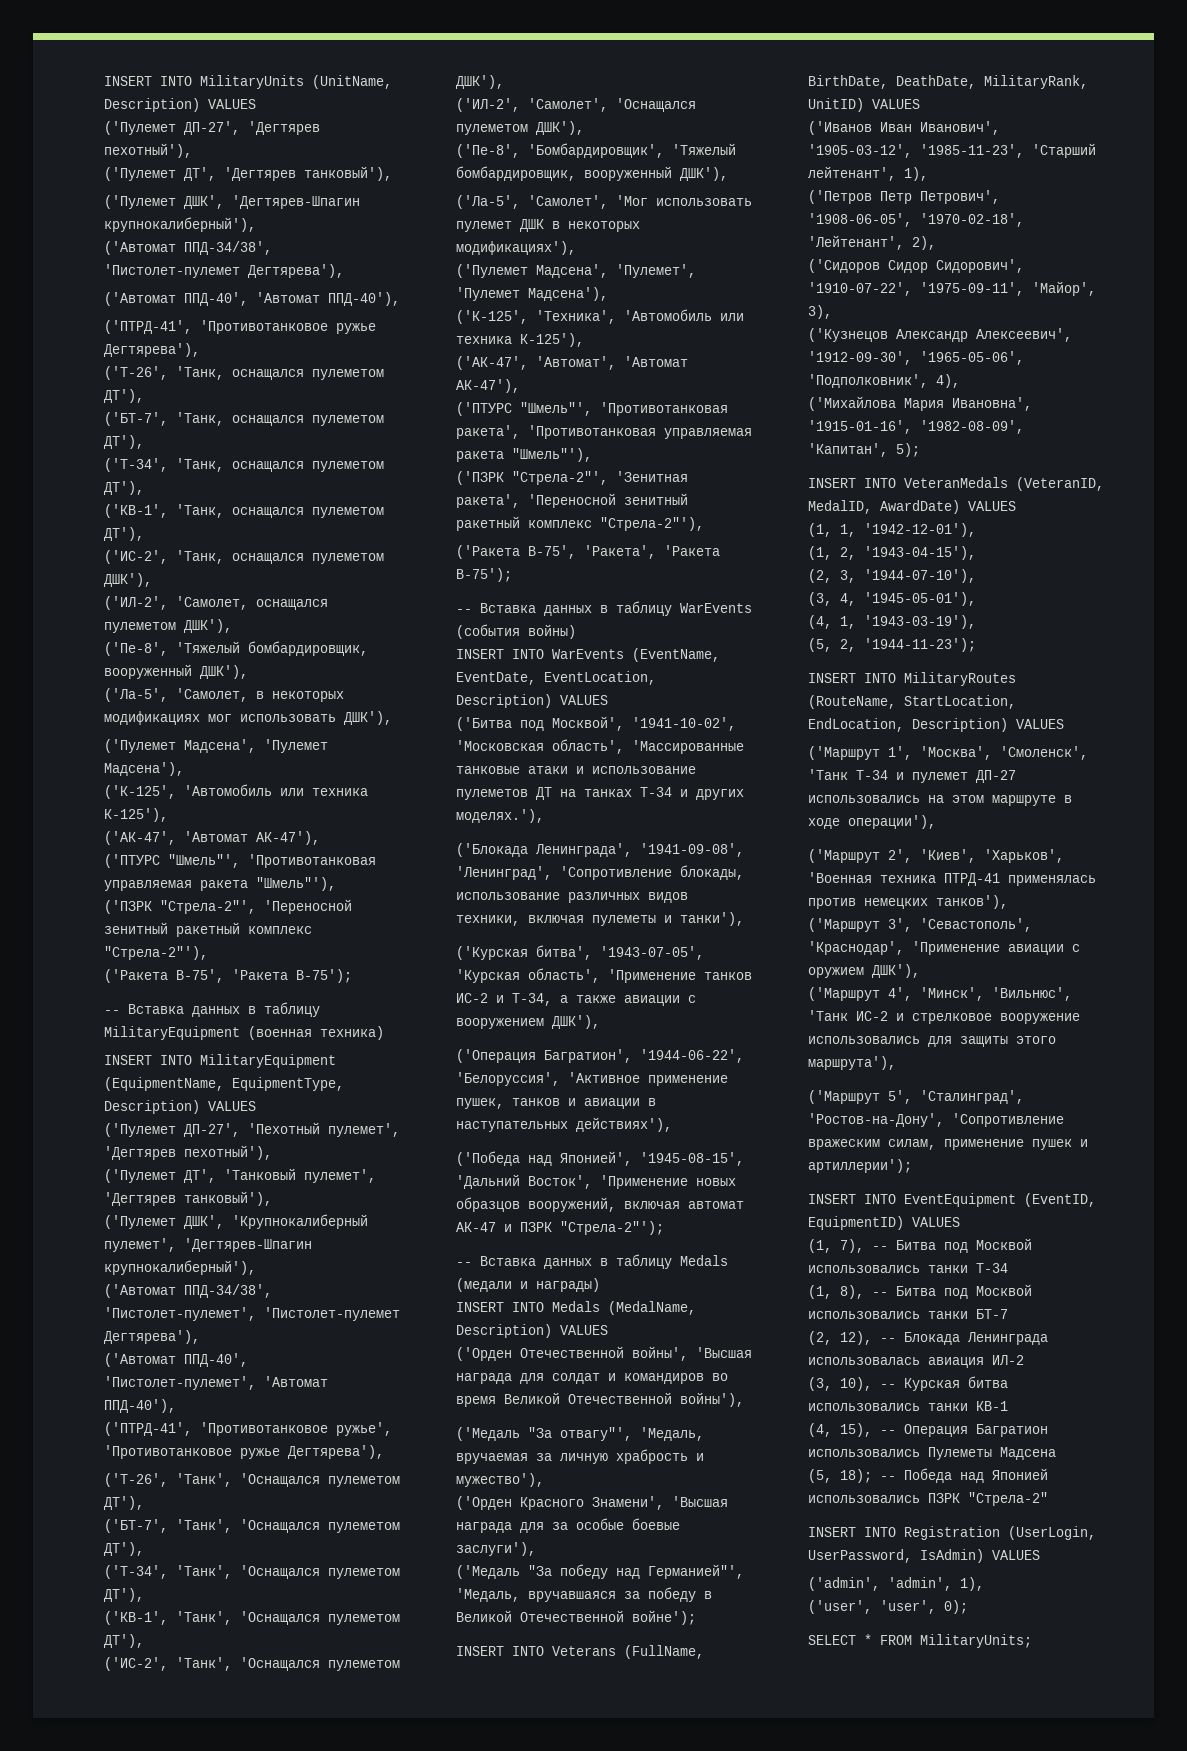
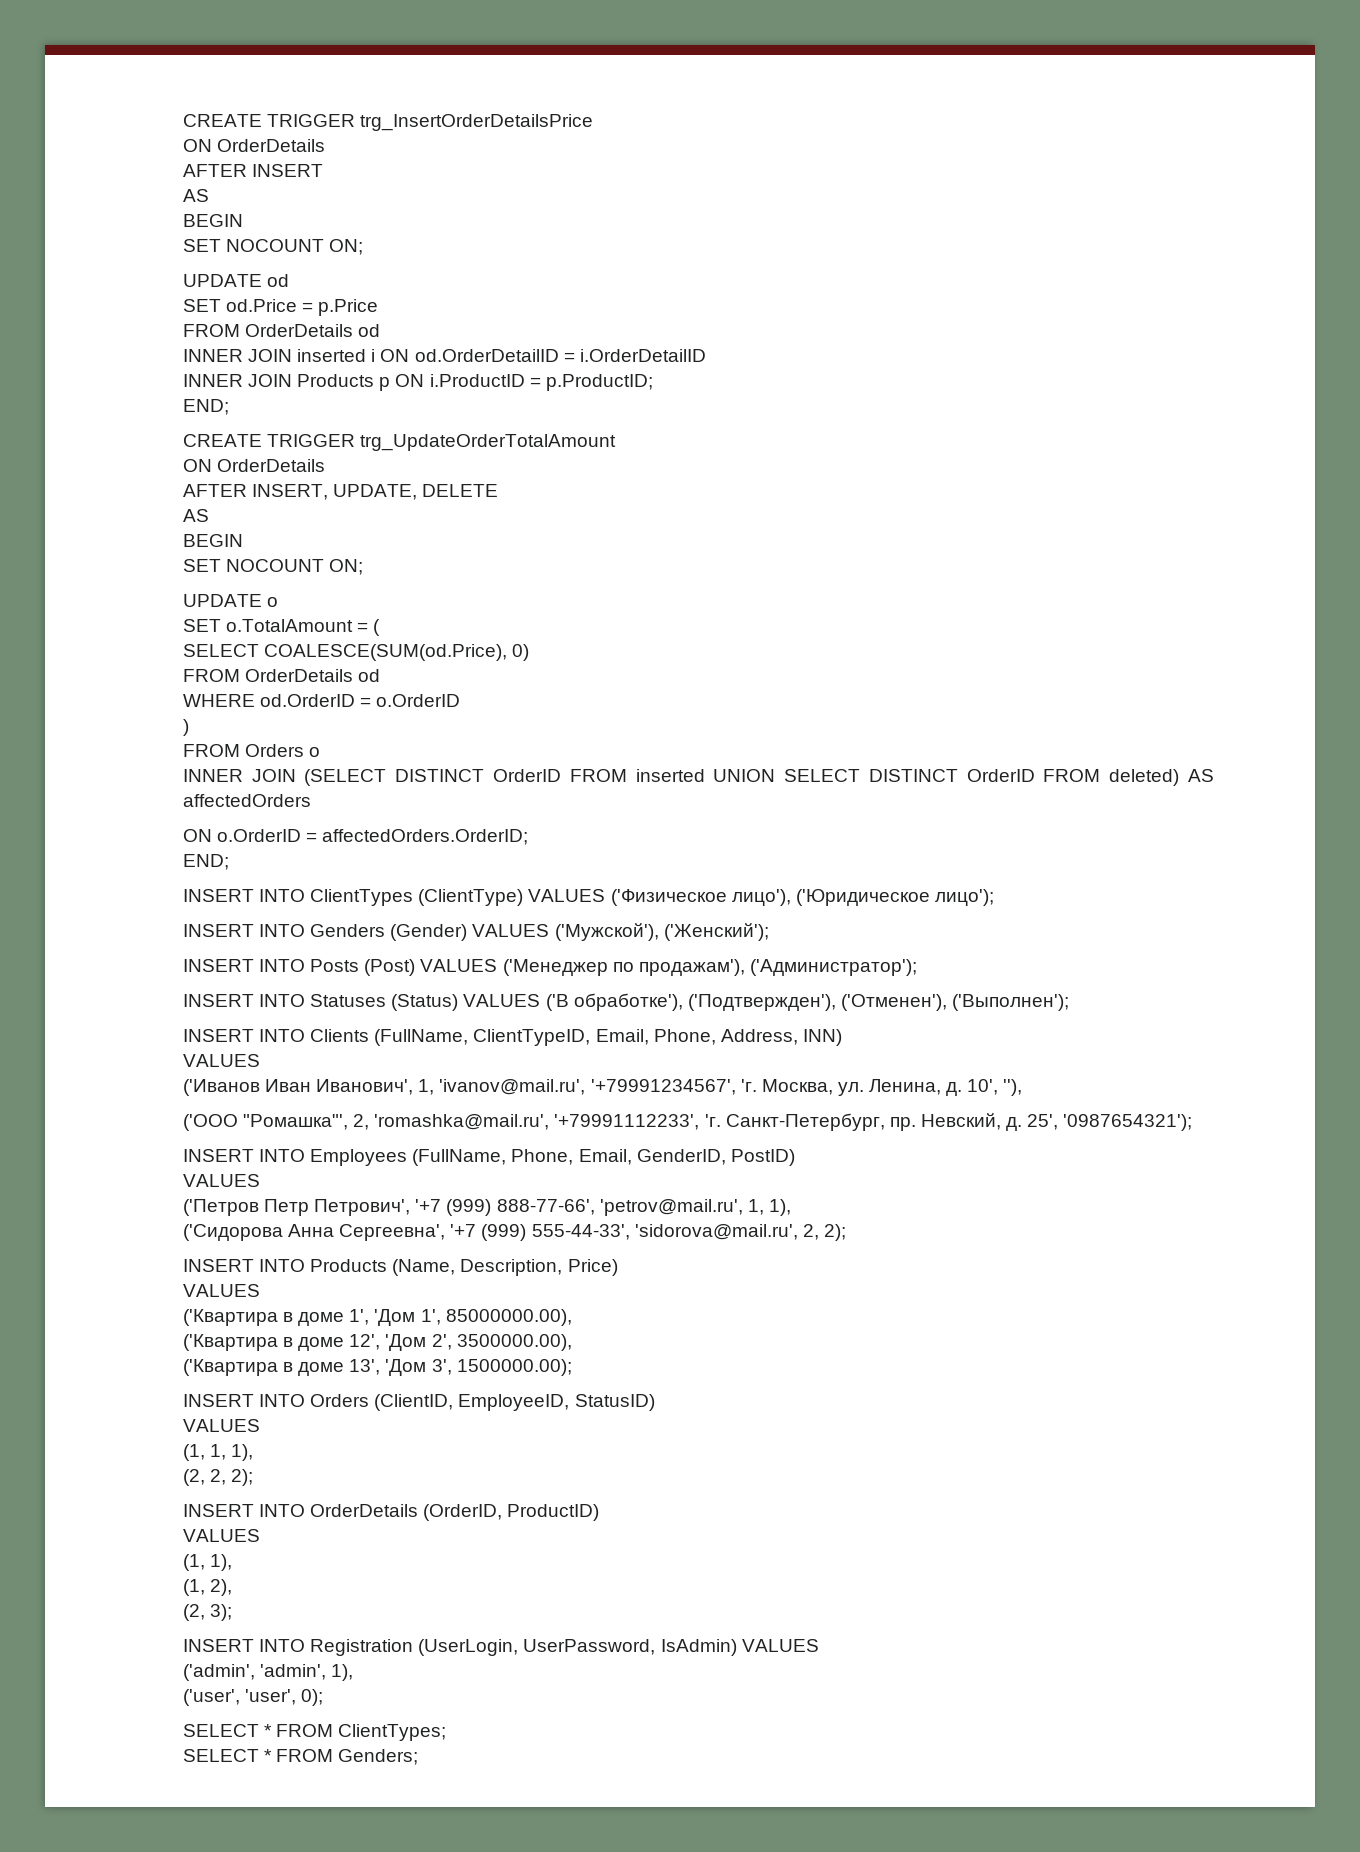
- INSERT INTO MilitaryUnits (UnitName, Description) VALUES
- ('Пулемет ДП-27', 'Дегтярев пехотный'),
- ('Пулемет ДТ', 'Дегтярев танковый'),
- ('Пулемет ДШК', 'Дегтярев-Шпагин крупнокалиберный'),
- ('Автомат ППД-34/38', 'Пистолет-пулемет Дегтярева'),
- ('Автомат ППД-40', 'Автомат ППД-40'),
- ('ПТРД-41', 'Противотанковое ружье Дегтярева'),
- ('Т-26', 'Танк, оснащался пулеметом ДТ'),
- ('БТ-7', 'Танк, оснащался пулеметом ДТ'),
- ('Т-34', 'Танк, оснащался пулеметом ДТ'),
- ('КВ-1', 'Танк, оснащался пулеметом ДТ'),
- ('ИС-2', 'Танк, оснащался пулеметом ДШК'),
- ('ИЛ-2', 'Самолет, оснащался пулеметом ДШК'),
- ('Пе-8', 'Тяжелый бомбардировщик, вооруженный ДШК'),
- ('Ла-5', 'Самолет, в некоторых модификациях мог использовать ДШК'),
- ('Пулемет Мадсена', 'Пулемет Мадсена'),
- ('К-125', 'Автомобиль или техника К-125'),
- ('АК-47', 'Автомат АК-47'),
- ('ПТУРС "Шмель"', 'Противотанковая управляемая ракета "Шмель"'),
- ('ПЗРК "Стрела-2"', 'Переносной зенитный ракетный комплекс "Стрела-2"'),
- ('Ракета B-75', 'Ракета B-75');
- -- Вставка данных в таблицу MilitaryEquipment (военная техника)
- INSERT INTO MilitaryEquipment (EquipmentName, EquipmentType, Description) VALUES
- ('Пулемет ДП-27', 'Пехотный пулемет', 'Дегтярев пехотный'),
- ('Пулемет ДТ', 'Танковый пулемет', 'Дегтярев танковый'),
- ('Пулемет ДШК', 'Крупнокалиберный пулемет', 'Дегтярев-Шпагин крупнокалиберный'),
- ('Автомат ППД-34/38', 'Пистолет-пулемет', 'Пистолет-пулемет Дегтярева'),
- ('Автомат ППД-40', 'Пистолет-пулемет', 'Автомат ППД-40'),
- ('ПТРД-41', 'Противотанковое ружье', 'Противотанковое ружье Дегтярева'),
- ('Т-26', 'Танк', 'Оснащался пулеметом ДТ'),
- ('БТ-7', 'Танк', 'Оснащался пулеметом ДТ'),
- ('Т-34', 'Танк', 'Оснащался пулеметом ДТ'),
- ('КВ-1', 'Танк', 'Оснащался пулеметом ДТ'),
- ('ИС-2', 'Танк', 'Оснащался пулеметом ДШК'),
- ('ИЛ-2', 'Самолет', 'Оснащался пулеметом ДШК'),
- ('Пе-8', 'Бомбардировщик', 'Тяжелый бомбардировщик, вооруженный ДШК'),
- ('Ла-5', 'Самолет', 'Мог использовать пулемет ДШК в некоторых модификациях'),
- ('Пулемет Мадсена', 'Пулемет', 'Пулемет Мадсена'),
- ('К-125', 'Техника', 'Автомобиль или техника К-125'),
- ('АК-47', 'Автомат', 'Автомат АК-47'),
- ('ПТУРС "Шмель"', 'Противотанковая ракета', 'Противотанковая управляемая ракета "Шмель"'),
- ('ПЗРК "Стрела-2"', 'Зенитная ракета', 'Переносной зенитный ракетный комплекс "Стрела-2"'),
- ('Ракета B-75', 'Ракета', 'Ракета B-75');
- -- Вставка данных в таблицу WarEvents (события войны)
- INSERT INTO WarEvents (EventName, EventDate, EventLocation, Description) VALUES
- ('Битва под Москвой', '1941-10-02', 'Московская область', 'Массированные танковые атаки и использование пулеметов ДТ на танках Т-34 и других моделях.'),
- ('Блокада Ленинграда', '1941-09-08', 'Ленинград', 'Сопротивление блокады, использование различных видов техники, включая пулеметы и танки'),
- ('Курская битва', '1943-07-05', 'Курская область', 'Применение танков ИС-2 и Т-34, а также авиации с вооружением ДШК'),
- ('Операция Багратион', '1944-06-22', 'Белоруссия', 'Активное применение пушек, танков и авиации в наступательных действиях'),
- ('Победа над Японией', '1945-08-15', 'Дальний Восток', 'Применение новых образцов вооружений, включая автомат АК-47 и ПЗРК "Стрела-2"');
- -- Вставка данных в таблицу Medals (медали и награды)
- INSERT INTO Medals (MedalName, Description) VALUES
- ('Орден Отечественной войны', 'Высшая награда для солдат и командиров во время Великой Отечественной войны'),
- ('Медаль "За отвагу"', 'Медаль, вручаемая за личную храбрость и мужество'),
- ('Орден Красного Знамени', 'Высшая награда для за особые боевые заслуги'),
- ('Медаль "За победу над Германией"', 'Медаль, вручавшаяся за победу в Великой Отечественной войне');
- INSERT INTO Veterans (FullName, BirthDate, DeathDate, MilitaryRank, UnitID) VALUES
- ('Иванов Иван Иванович', '1905-03-12', '1985-11-23', 'Старший лейтенант', 1),
- ('Петров Петр Петрович', '1908-06-05', '1970-02-18', 'Лейтенант', 2),
- ('Сидоров Сидор Сидорович', '1910-07-22', '1975-09-11', 'Майор', 3),
- ('Кузнецов Александр Алексеевич', '1912-09-30', '1965-05-06', 'Подполковник', 4),
- ('Михайлова Мария Ивановна', '1915-01-16', '1982-08-09', 'Капитан', 5);
- INSERT INTO VeteranMedals (VeteranID, MedalID, AwardDate) VALUES
- (1, 1, '1942-12-01'),
- (1, 2, '1943-04-15'),
- (2, 3, '1944-07-10'),
- (3, 4, '1945-05-01'),
- (4, 1, '1943-03-19'),
- (5, 2, '1944-11-23');
- INSERT INTO MilitaryRoutes (RouteName, StartLocation, EndLocation, Description) VALUES
- ('Маршрут 1', 'Москва', 'Смоленск', 'Танк Т-34 и пулемет ДП-27 использовались на этом маршруте в ходе операции'),
- ('Маршрут 2', 'Киев', 'Харьков', 'Военная техника ПТРД-41 применялась против немецких танков'),
- ('Маршрут 3', 'Севастополь', 'Краснодар', 'Применение авиации с оружием ДШК'),
- ('Маршрут 4', 'Минск', 'Вильнюс', 'Танк ИС-2 и стрелковое вооружение использовались для защиты этого маршрута'),
- ('Маршрут 5', 'Сталинград', 'Ростов-на-Дону', 'Сопротивление вражеским силам, применение пушек и артиллерии');
- INSERT INTO EventEquipment (EventID, EquipmentID) VALUES
- (1, 7), -- Битва под Москвой использовались танки Т-34
- (1, 8), -- Битва под Москвой использовались танки БТ-7
- (2, 12), -- Блокада Ленинграда использовалась авиация ИЛ-2
- (3, 10), -- Курская битва использовались танки КВ-1
- (4, 15), -- Операция Багратион использовались Пулеметы Мадсена
- (5, 18); -- Победа над Японией использовались ПЗРК "Стрела-2"
+ CREATE TRIGGER trg_InsertOrderDetailsPrice
+ ON OrderDetails
+ AFTER INSERT
+ AS
+ BEGIN
+ SET NOCOUNT ON;
+ UPDATE od
+ SET od.Price = p.Price
+ FROM OrderDetails od
+ INNER JOIN inserted i ON od.OrderDetailID = i.OrderDetailID
+ INNER JOIN Products p ON i.ProductID = p.ProductID;
+ END;
+ CREATE TRIGGER trg_UpdateOrderTotalAmount
+ ON OrderDetails
+ AFTER INSERT, UPDATE, DELETE
+ AS
+ BEGIN
+ SET NOCOUNT ON;
+ UPDATE o
+ SET o.TotalAmount = (
+ SELECT COALESCE(SUM(od.Price), 0)
+ FROM OrderDetails od
+ WHERE od.OrderID = o.OrderID
+ )
+ FROM Orders o
+ INNER JOIN (SELECT DISTINCT OrderID FROM inserted UNION SELECT DISTINCT OrderID FROM deleted) AS affectedOrders
+ ON o.OrderID = affectedOrders.OrderID;
+ END;
+ INSERT INTO ClientTypes (ClientType) VALUES ('Физическое лицо'), ('Юридическое лицо');
+ INSERT INTO Genders (Gender) VALUES ('Мужской'), ('Женский');
+ INSERT INTO Posts (Post) VALUES ('Менеджер по продажам'), ('Администратор');
+ INSERT INTO Statuses (Status) VALUES ('В обработке'), ('Подтвержден'), ('Отменен'), ('Выполнен');
+ INSERT INTO Clients (FullName, ClientTypeID, Email, Phone, Address, INN)
+ VALUES
+ ('Иванов Иван Иванович', 1, 'ivanov@mail.ru', '+79991234567', 'г. Москва, ул. Ленина, д. 10', ''),
+ ('ООО "Ромашка"', 2, 'romashka@mail.ru', '+79991112233', 'г. Санкт-Петербург, пр. Невский, д. 25', '0987654321');
+ INSERT INTO Employees (FullName, Phone, Email, GenderID, PostID)
+ VALUES
+ ('Петров Петр Петрович', '+7 (999) 888-77-66', 'petrov@mail.ru', 1, 1),
+ ('Сидорова Анна Сергеевна', '+7 (999) 555-44-33', 'sidorova@mail.ru', 2, 2);
+ INSERT INTO Products (Name, Description, Price)
+ VALUES
+ ('Квартира в доме 1', 'Дом 1', 85000000.00),
+ ('Квартира в доме 12', 'Дом 2', 3500000.00),
+ ('Квартира в доме 13', 'Дом 3', 1500000.00);
+ INSERT INTO Orders (ClientID, EmployeeID, StatusID)
+ VALUES
+ (1, 1, 1),
+ (2, 2, 2);
+ INSERT INTO OrderDetails (OrderID, ProductID)
+ VALUES
+ (1, 1),
+ (1, 2),
+ (2, 3);
- SELECT * FROM MilitaryUnits;
+ SELECT * FROM ClientTypes;
+ SELECT * FROM Genders;

